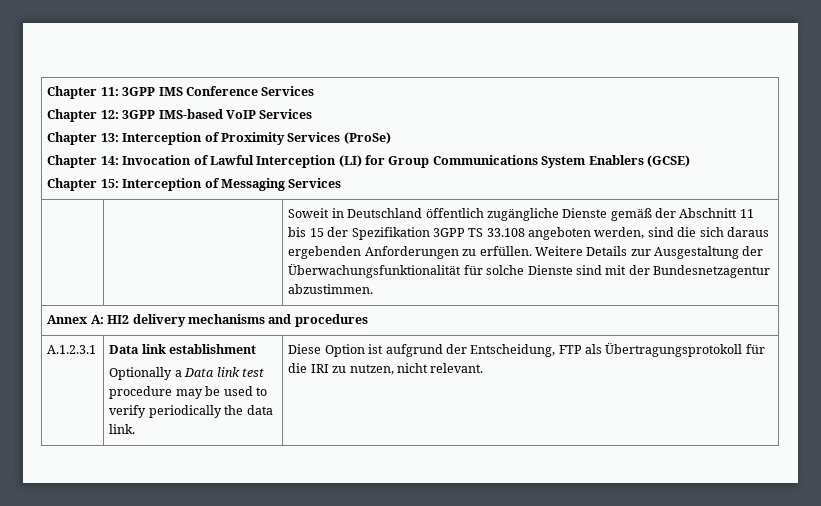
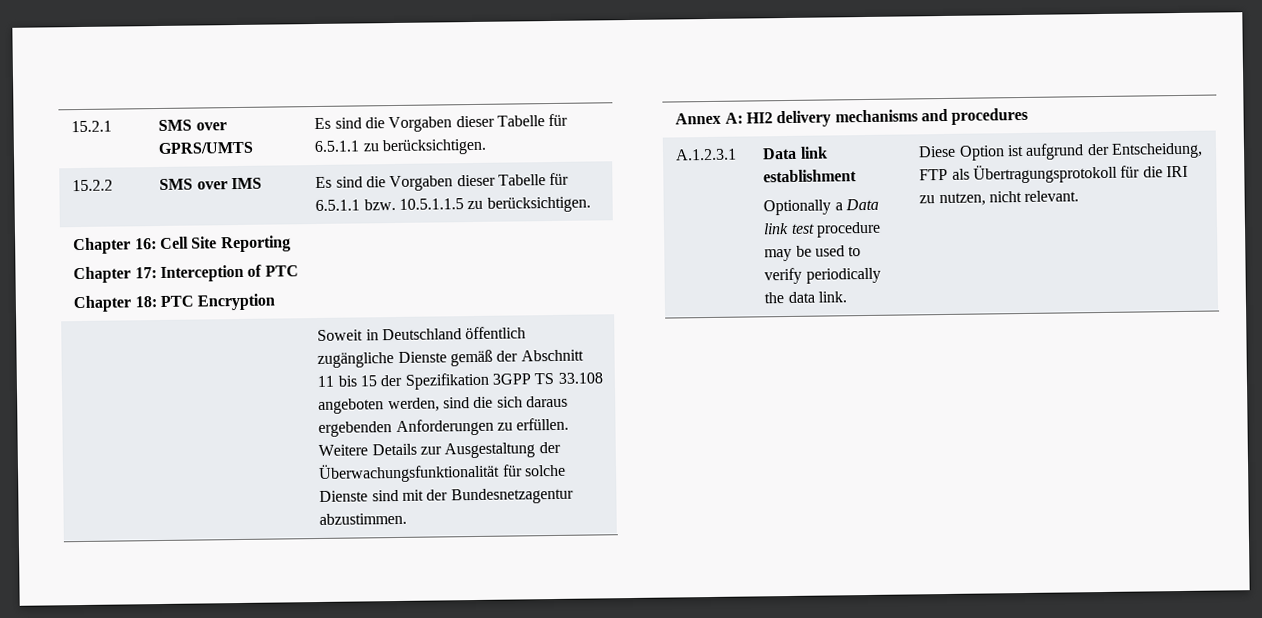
- Chapter 11: 3GPP IMS Conference Services
- Chapter 12: 3GPP IMS-based VoIP Services
- Chapter 13: Interception of Proximity Services (ProSe)
- Chapter 14: Invocation of Lawful Interception (LI) for Group Communications System Enablers (GCSE)
- Chapter 15: Interception of Messaging Services
+ 15.2.1 | SMS over GPRS/UMTS | Es sind die Vorgaben dieser Tabelle für 6.5.1.1 zu berücksichtigen.
+ 15.2.2 | SMS over IMS | Es sind die Vorgaben dieser Tabelle für 6.5.1.1 bzw. 10.5.1.1.5 zu berücksichtigen.
+ Chapter 16: Cell Site Reporting
+ Chapter 17: Interception of PTC
+ Chapter 18: PTC Encryption

